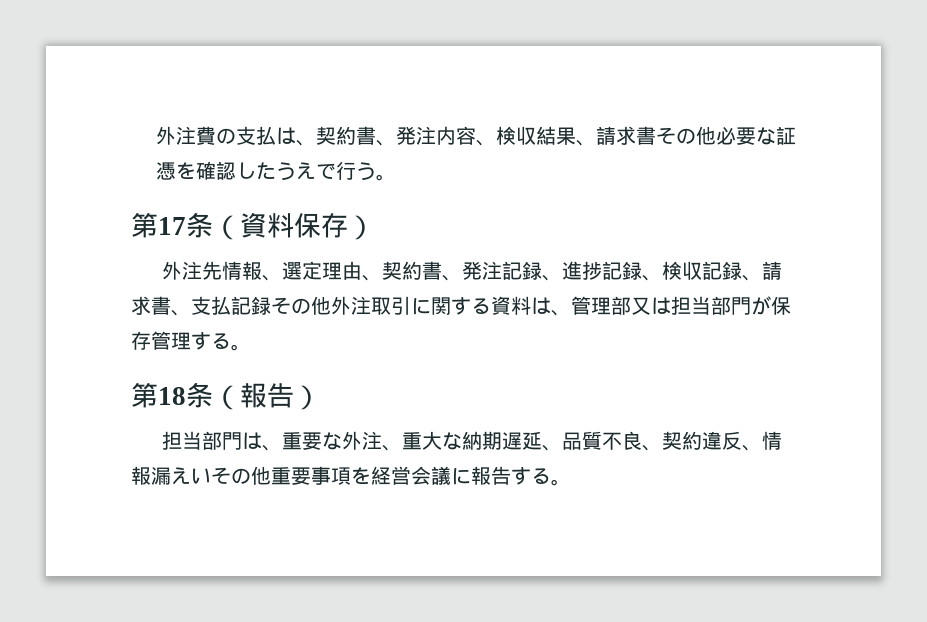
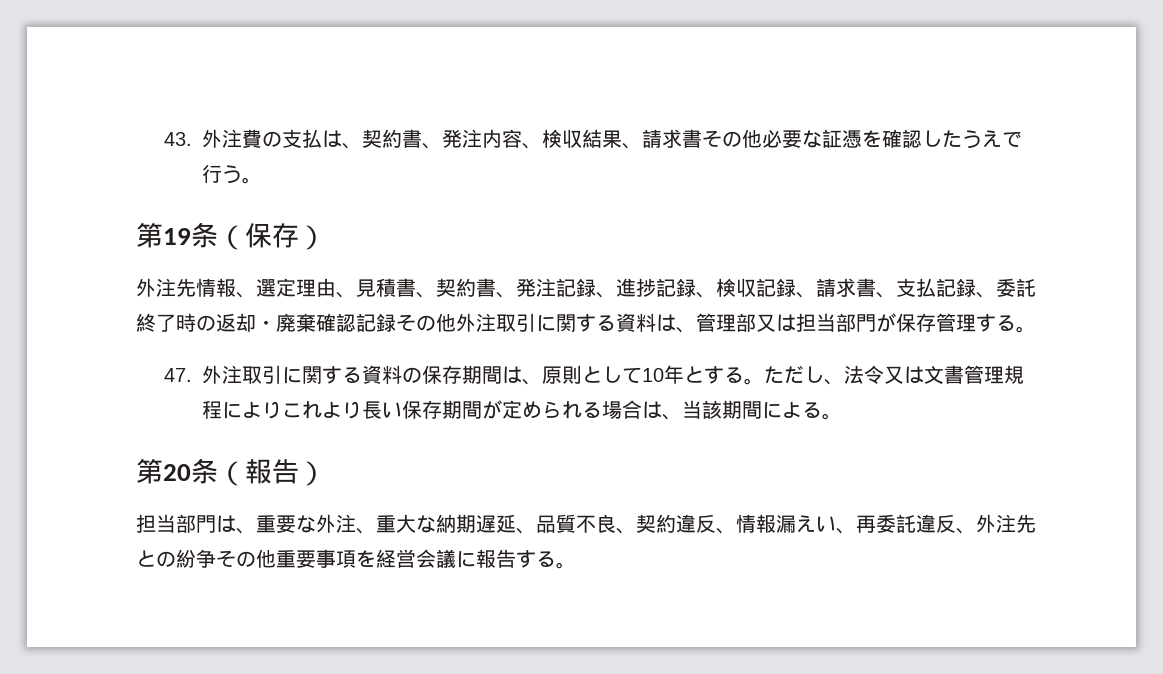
- 外注費の支払は、契約書、発注内容、検収結果、請求書その他必要な証憑を確認したうえで行う。
+ 43.外注費の支払は、契約書、発注内容、検収結果、請求書その他必要な証憑を確認したうえで行う。
- 第17条（資料保存）
+ 第19条（保存）
- 外注先情報、選定理由、契約書、発注記録、進捗記録、検収記録、請求書、支払記録その他外注取引に関する資料は、管理部又は担当部門が保存管理する。
+ 外注先情報、選定理由、見積書、契約書、発注記録、進捗記録、検収記録、請求書、支払記録、委託終了時の返却・廃棄確認記録その他外注取引に関する資料は、管理部又は担当部門が保存管理する。
- 第18条（報告）
+ 47.外注取引に関する資料の保存期間は、原則として10年とする。ただし、法令又は文書管理規程によりこれより長い保存期間が定められる場合は、当該期間による。
+ 第20条（報告）
- 担当部門は、重要な外注、重大な納期遅延、品質不良、契約違反、情報漏えいその他重要事項を経営会議に報告する。
+ 担当部門は、重要な外注、重大な納期遅延、品質不良、契約違反、情報漏えい、再委託違反、外注先との紛争その他重要事項を経営会議に報告する。

